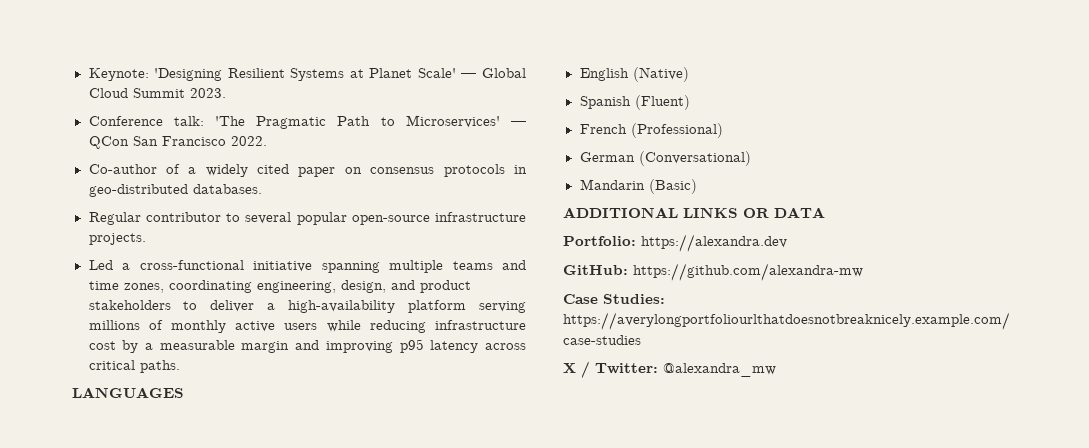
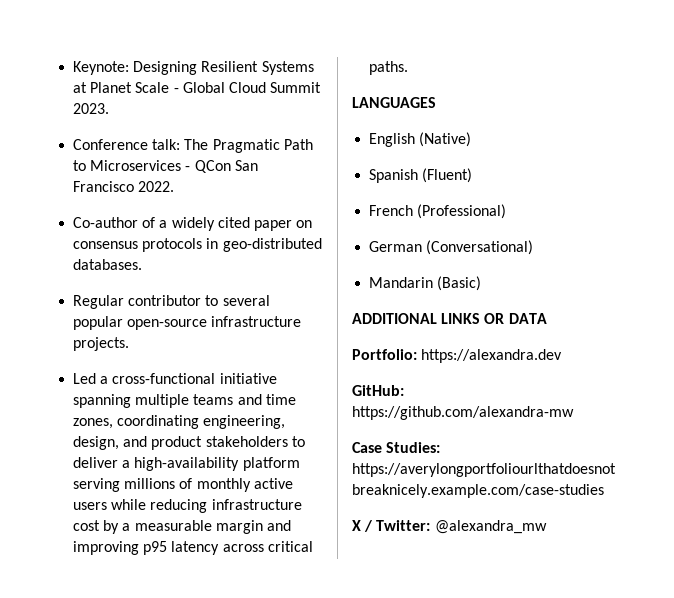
- Keynote: 'Designing Resilient Systems at Planet Scale' — Global Cloud Summit 2023.
+ Keynote: Designing Resilient Systems at Planet Scale - Global Cloud Summit 2023.
- Conference talk: 'The Pragmatic Path to Microservices' — QCon San Francisco 2022.
+ Conference talk: The Pragmatic Path to Microservices - QCon San Francisco 2022.

